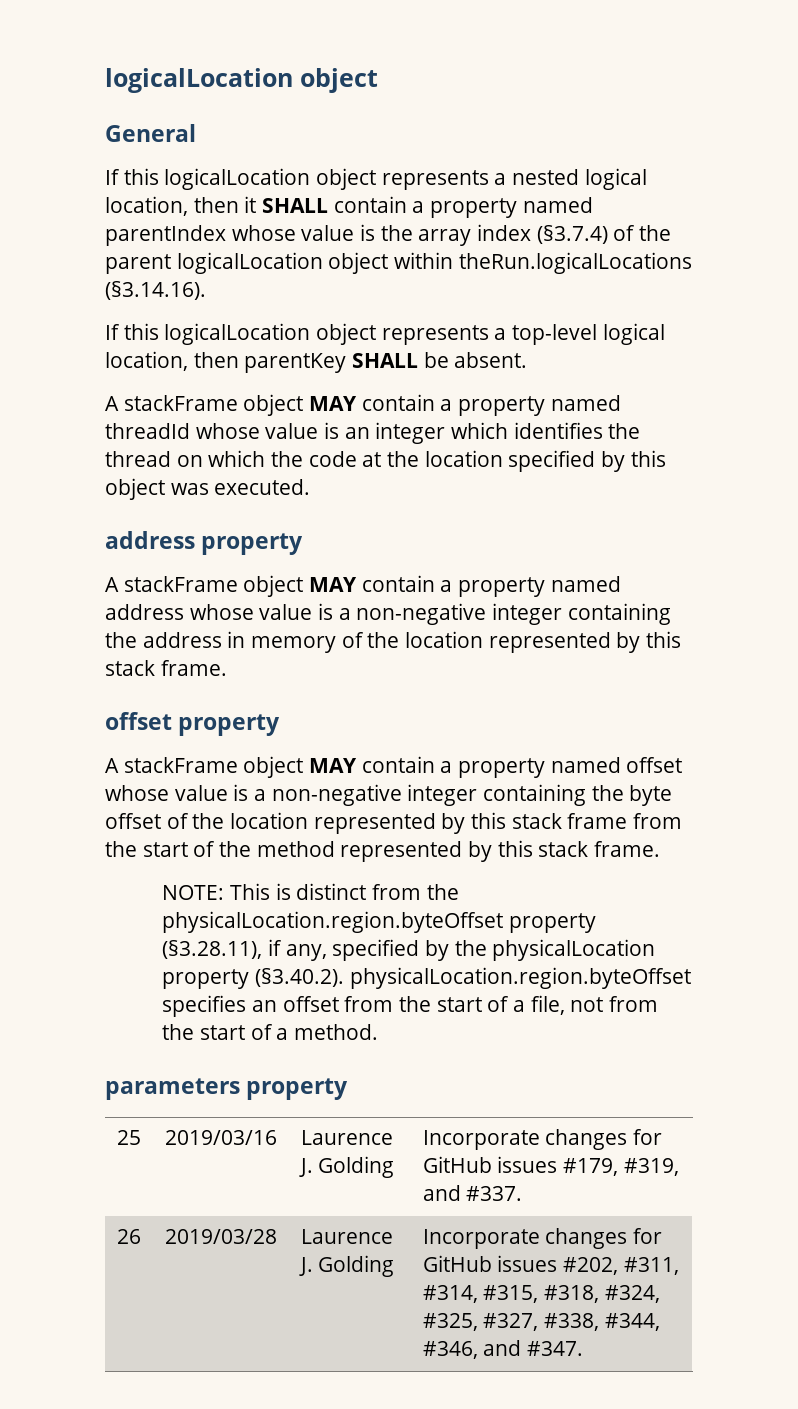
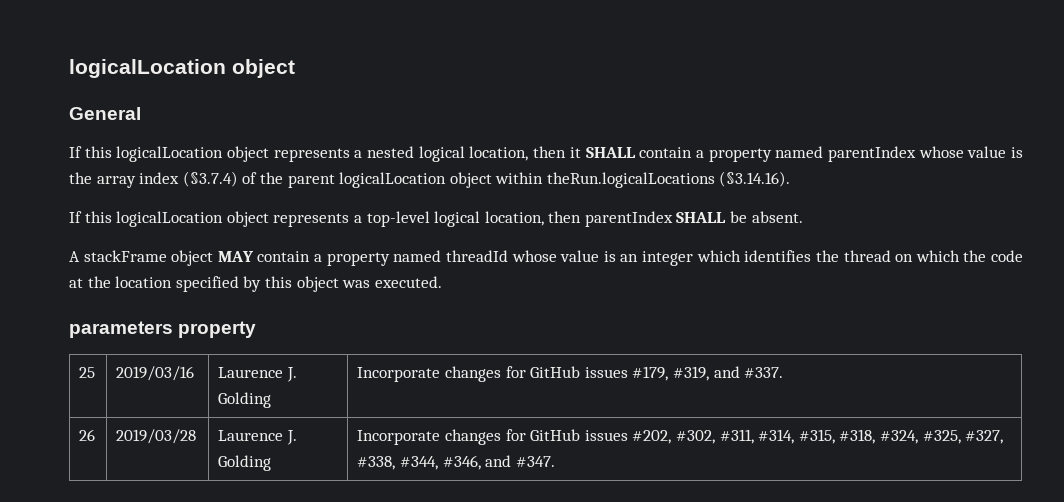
- If this logicalLocation object represents a top-level logical location, then parentKey SHALL be absent.
+ If this logicalLocation object represents a top-level logical location, then parentIndex SHALL be absent.
- address property
- A stackFrame object MAY contain a property named address whose value is a non-negative integer containing the address in memory of the location represented by this stack frame.
- offset property
- A stackFrame object MAY contain a property named offset whose value is a non-negative integer containing the byte offset of the location represented by this stack frame from the start of the method represented by this stack frame.
- NOTE: This is distinct from the physicalLocation.region.byteOffset property (§3.28.11), if any, specified by the physicalLocation property (§3.40.2). physicalLocation.region.byteOffset specifies an offset from the start of a file, not from the start of a method.
- 26 | 2019/03/28 | Laurence J. Golding | Incorporate changes for GitHub issues #202, #311, #314, #315, #318, #324, #325, #327, #338, #344, #346, and #347.
+ 26 | 2019/03/28 | Laurence J. Golding | Incorporate changes for GitHub issues #202, #302, #311, #314, #315, #318, #324, #325, #327, #338, #344, #346, and #347.

